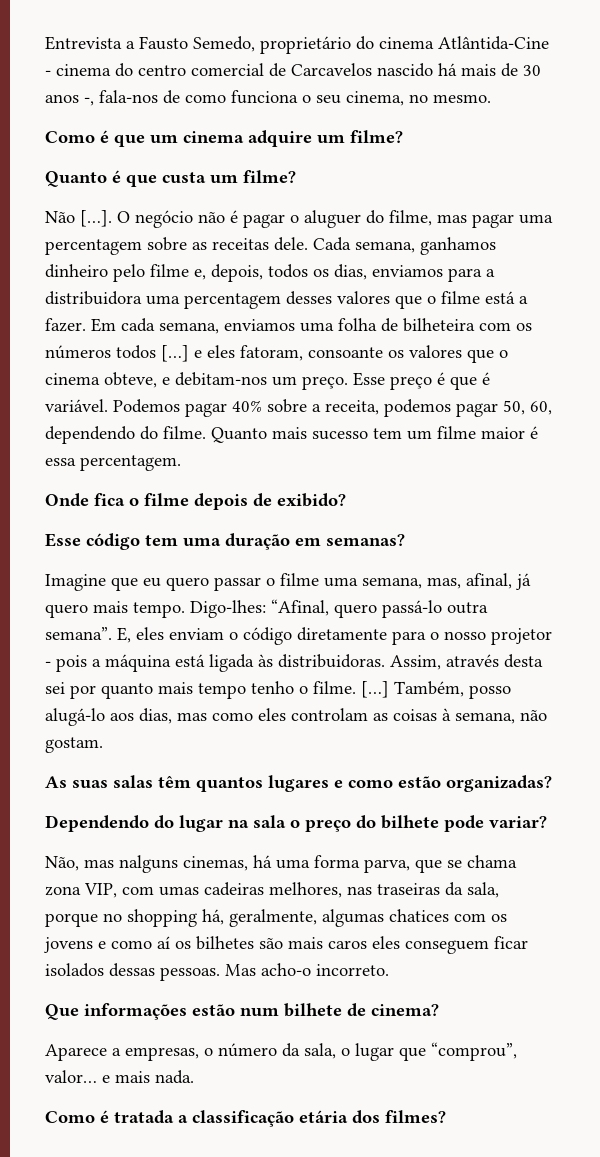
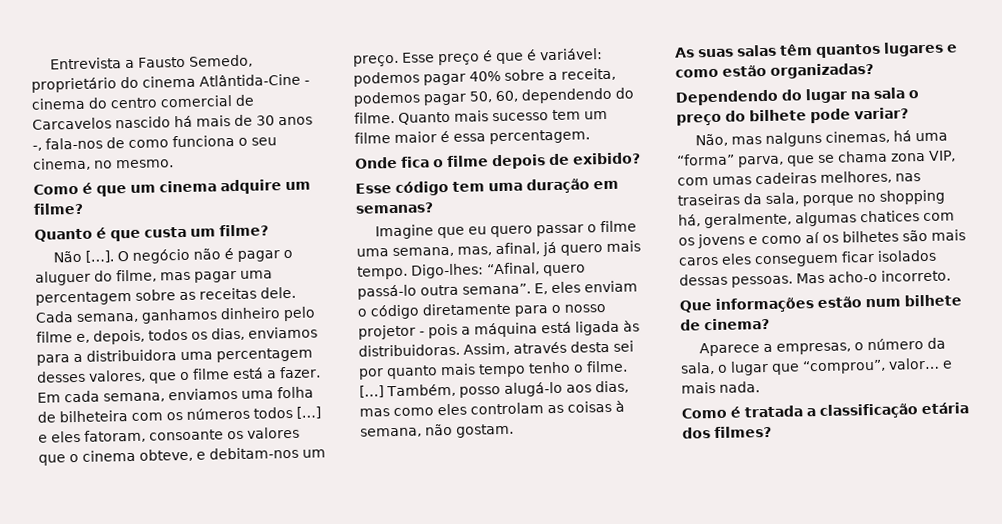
- Cada semana, ganhamos dinheiro pelo filme e, depois, todos os dias, enviamos para a distribuidora uma percentagem desses valores que o filme está a fazer.
+ Cada semana, ganhamos dinheiro pelo filme e, depois, todos os dias, enviamos para a distribuidora uma percentagem desses valores, que o filme está a fazer.
- Esse preço é que é variável. Podemos pagar 40% sobre a receita, podemos pagar 50, 60, dependendo do filme.
+ Esse preço é que é variável: podemos pagar 40% sobre a receita, podemos pagar 50, 60, dependendo do filme.
- Não, mas nalguns cinemas, há uma forma parva, que se chama zona VIP, com umas cadeiras melhores, nas traseiras da sala, porque no shopping há, geralmente, algumas chatices com os jovens e como aí os bilhetes são mais caros eles conseguem ficar isolados dessas pessoas.
+ Não, mas nalguns cinemas, há uma “forma” parva, que se chama zona VIP, com umas cadeiras melhores, nas traseiras da sala, porque no shopping há, geralmente, algumas chatices com os jovens e como aí os bilhetes são mais caros eles conseguem ficar isolados dessas pessoas.

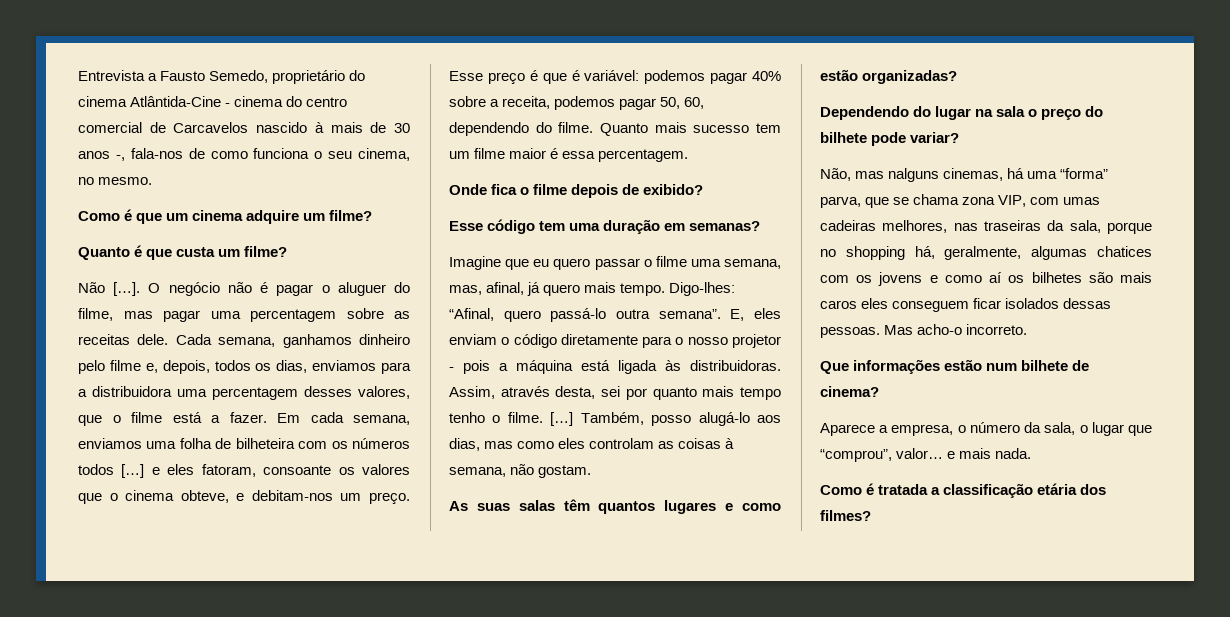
- Entrevista a Fausto Semedo, proprietário do cinema Atlântida-Cine - cinema do centro comercial de Carcavelos nascido há mais de 30 anos -, fala-nos de como funciona o seu cinema, no mesmo.
+ Entrevista a Fausto Semedo, proprietário do cinema Atlântida-Cine - cinema do centro comercial de Carcavelos nascido à mais de 30 anos -, fala-nos de como funciona o seu cinema, no mesmo.
- Assim, através desta sei por quanto mais tempo tenho o filme.
+ Assim, através desta, sei por quanto mais tempo tenho o filme.
- Aparece a empresas, o número da sala, o lugar que “comprou”, valor… e mais nada.
+ Aparece a empresa, o número da sala, o lugar que “comprou”, valor… e mais nada.

